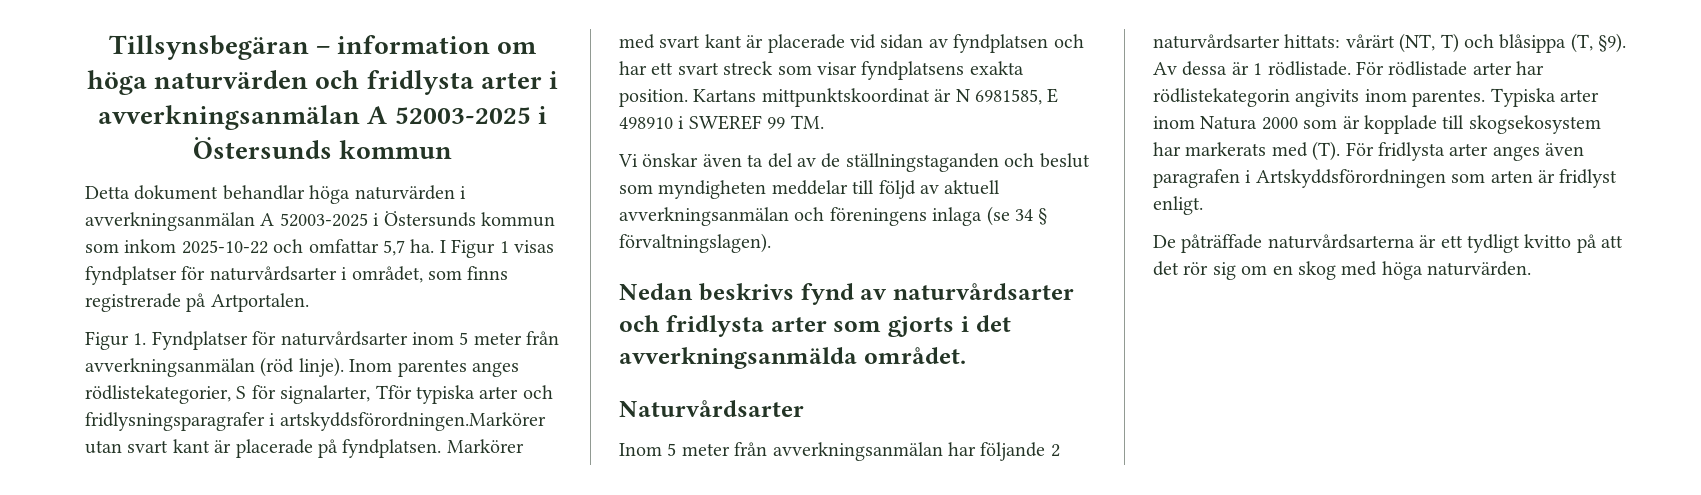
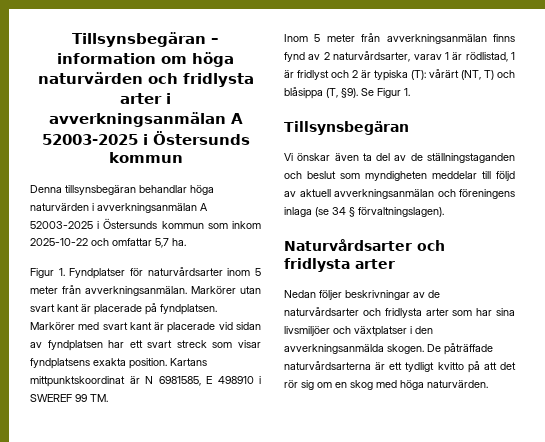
- Detta dokument behandlar höga naturvärden i avverkningsanmälan A 52003-2025 i Östersunds kommun som inkom 2025-10-22 och omfattar 5,7 ha. I Figur 1 visas fyndplatser för naturvårdsarter i området, som finns registrerade på Artportalen.
+ Denna tillsynsbegäran behandlar höga naturvärden i avverkningsanmälan A 52003-2025 i Östersunds kommun som inkom 2025-10-22 och omfattar 5,7 ha.
- Figur 1. Fyndplatser för naturvårdsarter inom 5 meter från avverkningsanmälan (röd linje). Inom parentes anges rödlistekategorier, S för signalarter, Tför typiska arter och fridlysningsparagrafer i artskyddsförordningen.Markörer utan svart kant är placerade på fyndplatsen.
+ Figur 1. Fyndplatser för naturvårdsarter inom 5 meter från avverkningsanmälan. Markörer utan svart kant är placerade på fyndplatsen.
- Markörer med svart kant är placerade vid sidan av fyndplatsen och har ett svart streck som visar fyndplatsens exakta position.
+ Markörer med svart kant är placerade vid sidan av fyndplatsen har ett svart streck som visar fyndplatsens exakta position.
+ Inom 5 meter från avverkningsanmälan finns fynd av 2 naturvårdsarter, varav 1 är rödlistad, 1 är fridlyst och 2 är typiska (T): vårärt (NT, T) och blåsippa (T, §9). Se Figur 1.
+ Tillsynsbegäran
- Nedan beskrivs fynd av naturvårdsarter och fridlysta arter som gjorts i det avverkningsanmälda området.
- Naturvårdsarter
- Inom 5 meter från avverkningsanmälan har följande 2 naturvårdsarter hittats: vårärt (NT, T) och blåsippa (T, §9). Av dessa är 1 rödlistade. För rödlistade arter har rödlistekategorin angivits inom parentes. Typiska arter inom Natura 2000 som är kopplade till skogsekosystem har markerats med (T). För fridlysta arter anges även paragrafen i Artskyddsförordningen som arten är fridlyst enligt.
- De påträffade naturvårdsarterna är ett tydligt kvitto på att det rör sig om en skog med höga naturvärden.
+ Naturvårdsarter och fridlysta arter
+ Nedan följer beskrivningar av de naturvårdsarter och fridlysta arter som har sina livsmiljöer och växtplatser i den avverkningsanmälda skogen. De påträffade naturvårdsarterna är ett tydligt kvitto på att det rör sig om en skog med höga naturvärden.

